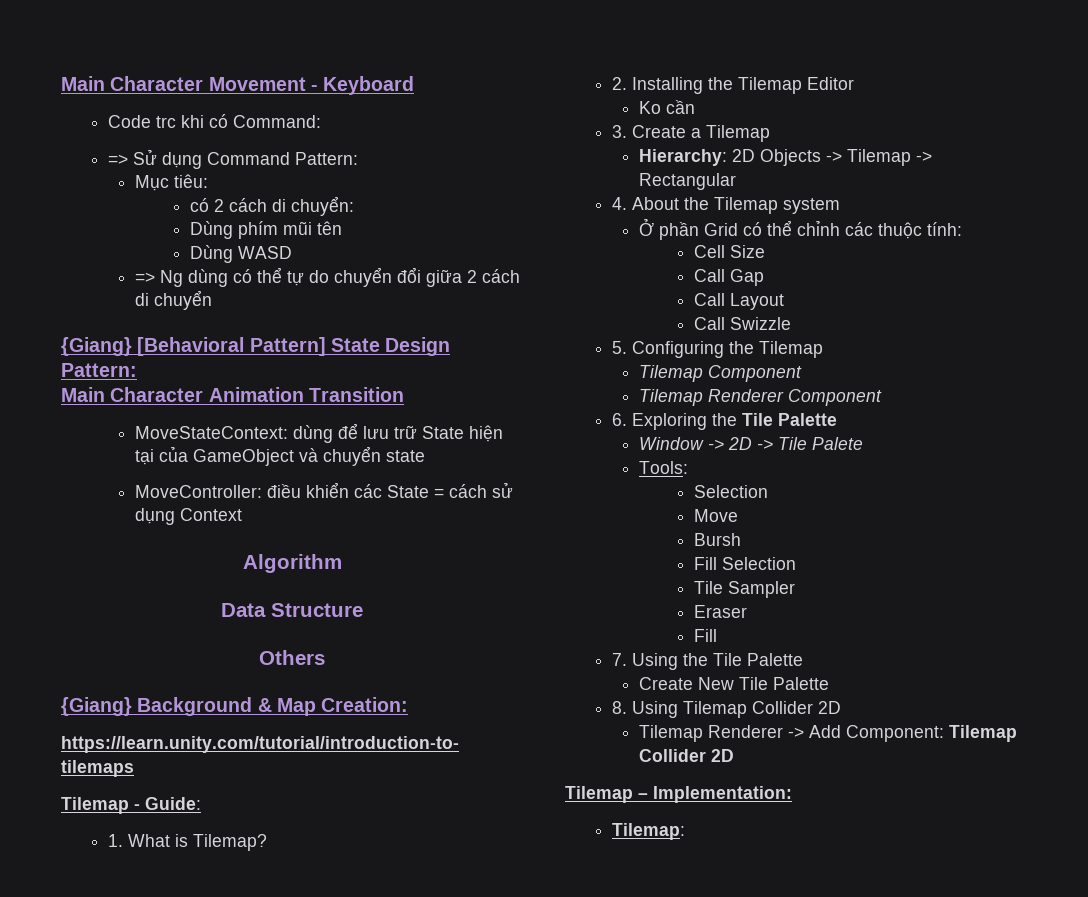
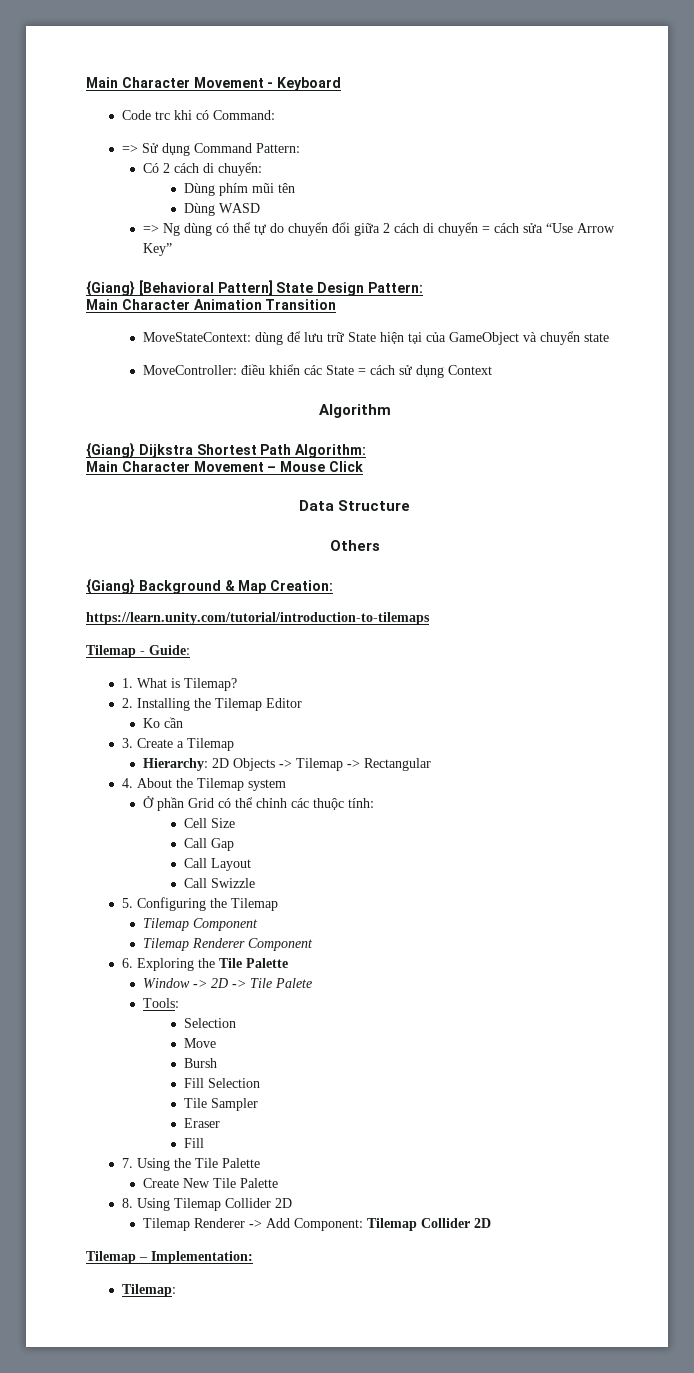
- Mục tiêu:
- có 2 cách di chuyển:
+ Có 2 cách di chuyển:
- => Ng dùng có thể tự do chuyển đổi giữa 2 cách di chuyển
+ => Ng dùng có thể tự do chuyển đổi giữa 2 cách di chuyển = cách sửa “Use Arrow Key”
+ {Giang} Dijkstra Shortest Path Algorithm:
+ Main Character Movement – Mouse Click

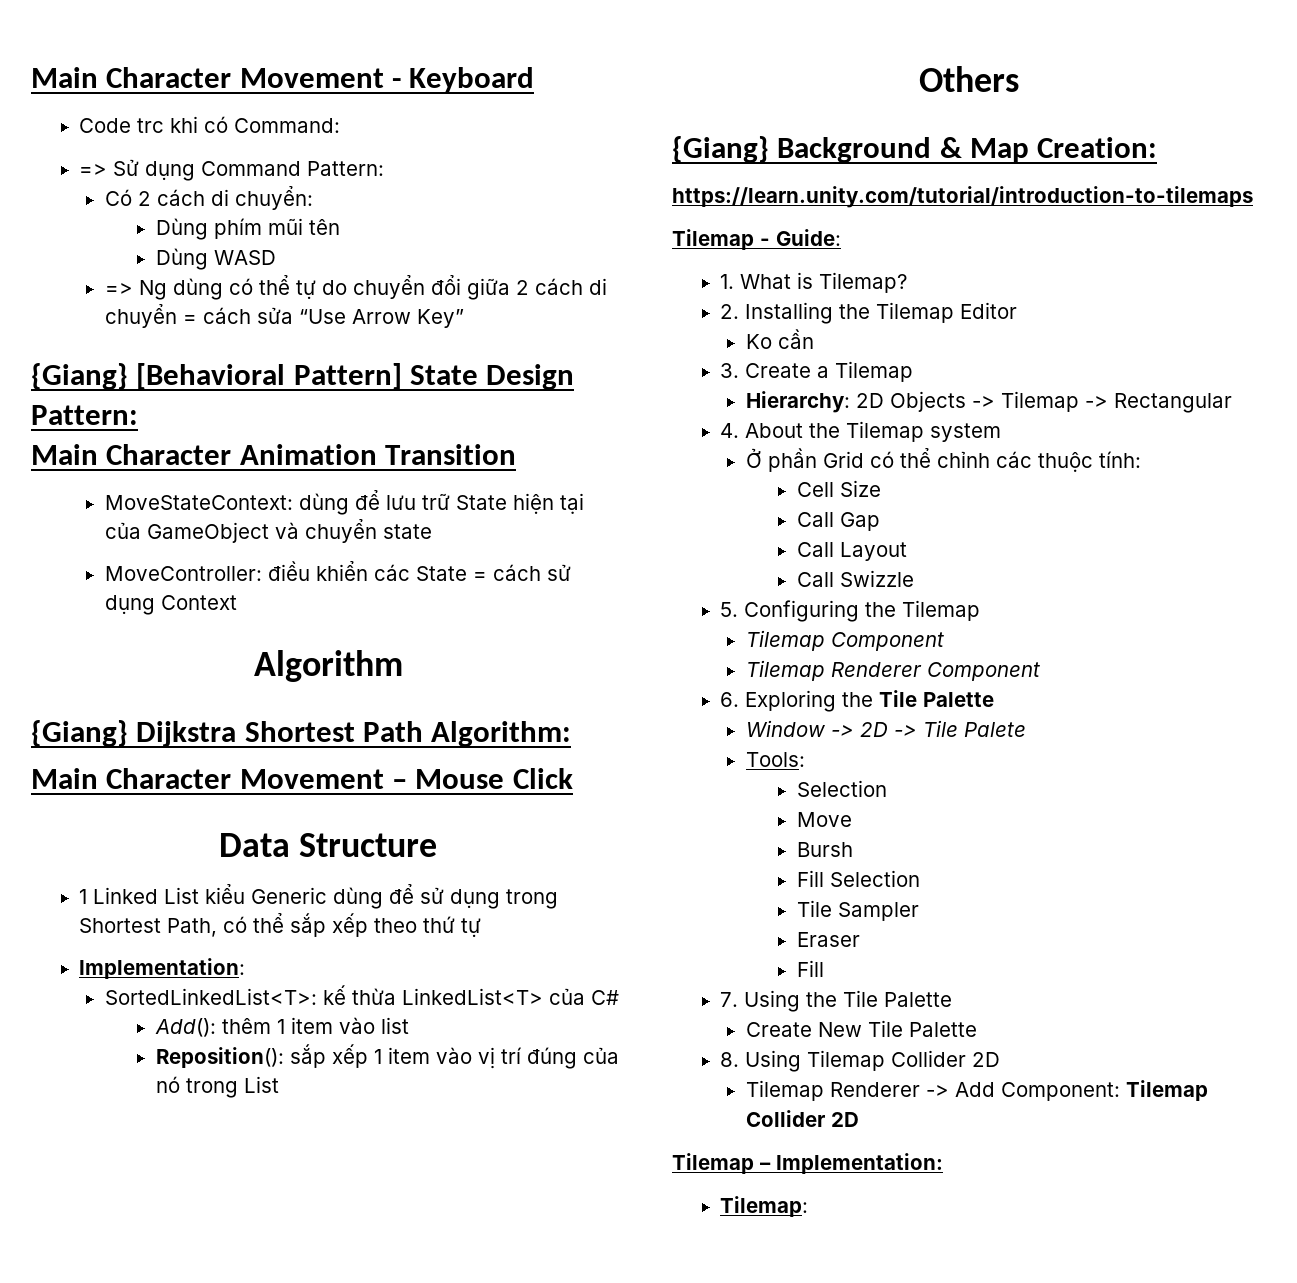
+ 1 Linked List kiểu Generic dùng để sử dụng trong Shortest Path, có thể sắp xếp theo thứ tự
+ Implementation:
+ SortedLinkedList<T>: kế thừa LinkedList<T> của C#
+ Add(): thêm 1 item vào list
+ Reposition(): sắp xếp 1 item vào vị trí đúng của nó trong List

